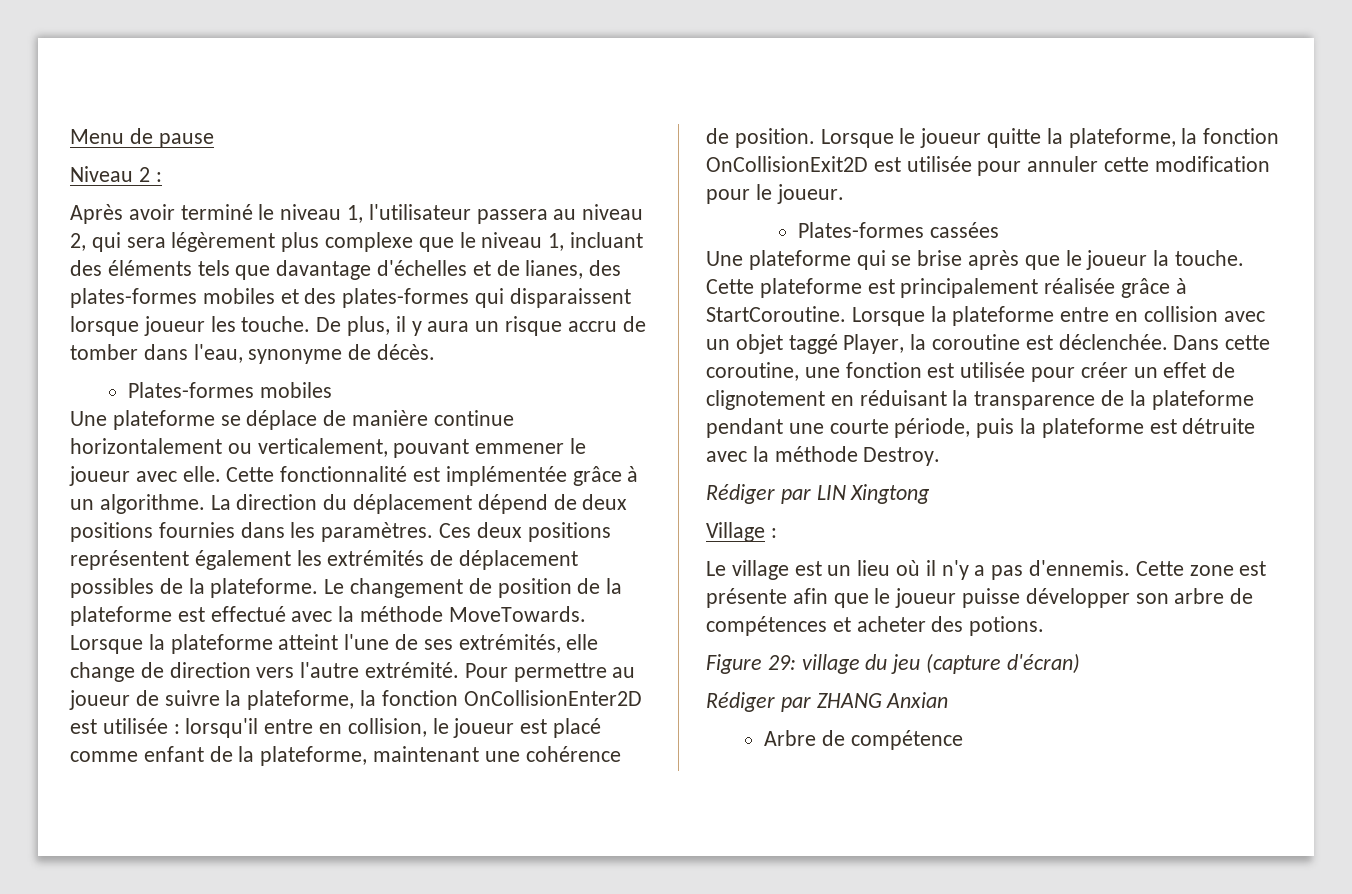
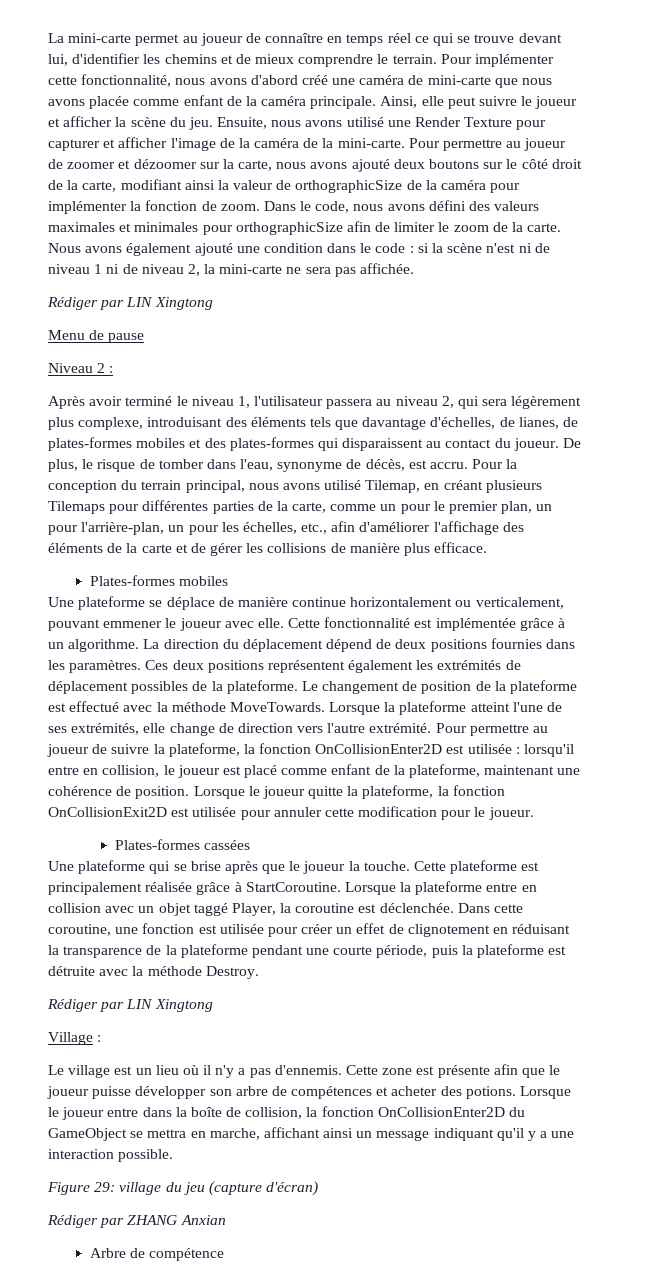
+ La mini-carte permet au joueur de connaître en temps réel ce qui se trouve devant lui, d'identifier les chemins et de mieux comprendre le terrain. Pour implémenter cette fonctionnalité, nous avons d'abord créé une caméra de mini-carte que nous avons placée comme enfant de la caméra principale. Ainsi, elle peut suivre le joueur et afficher la scène du jeu. Ensuite, nous avons utilisé une Render Texture pour capturer et afficher l'image de la caméra de la mini-carte. Pour permettre au joueur de zoomer et dézoomer sur la carte, nous avons ajouté deux boutons sur le côté droit de la carte, modifiant ainsi la valeur de orthographicSize de la caméra pour implémenter la fonction de zoom. Dans le code, nous avons défini des valeurs maximales et minimales pour orthographicSize afin de limiter le zoom de la carte. Nous avons également ajouté une condition dans le code : si la scène n'est ni de niveau 1 ni de niveau 2, la mini-carte ne sera pas affichée.
+ Rédiger par LIN Xingtong
- Après avoir terminé le niveau 1, l'utilisateur passera au niveau 2, qui sera légèrement plus complexe que le niveau 1, incluant des éléments tels que davantage d'échelles et de lianes, des plates-formes mobiles et des plates-formes qui disparaissent lorsque joueur les touche. De plus, il y aura un risque accru de tomber dans l'eau, synonyme de décès.
+ Après avoir terminé le niveau 1, l'utilisateur passera au niveau 2, qui sera légèrement plus complexe, introduisant des éléments tels que davantage d'échelles, de lianes, de plates-formes mobiles et des plates-formes qui disparaissent au contact du joueur. De plus, le risque de tomber dans l'eau, synonyme de décès, est accru. Pour la conception du terrain principal, nous avons utilisé Tilemap, en créant plusieurs Tilemaps pour différentes parties de la carte, comme un pour le premier plan, un pour l'arrière-plan, un pour les échelles, etc., afin d'améliorer l'affichage des éléments de la carte et de gérer les collisions de manière plus efficace.
+ Lorsque le joueur entre dans la boîte de collision, la fonction OnCollisionEnter2D du GameObject se mettra en marche, affichant ainsi un message indiquant qu'il y a une interaction possible.

